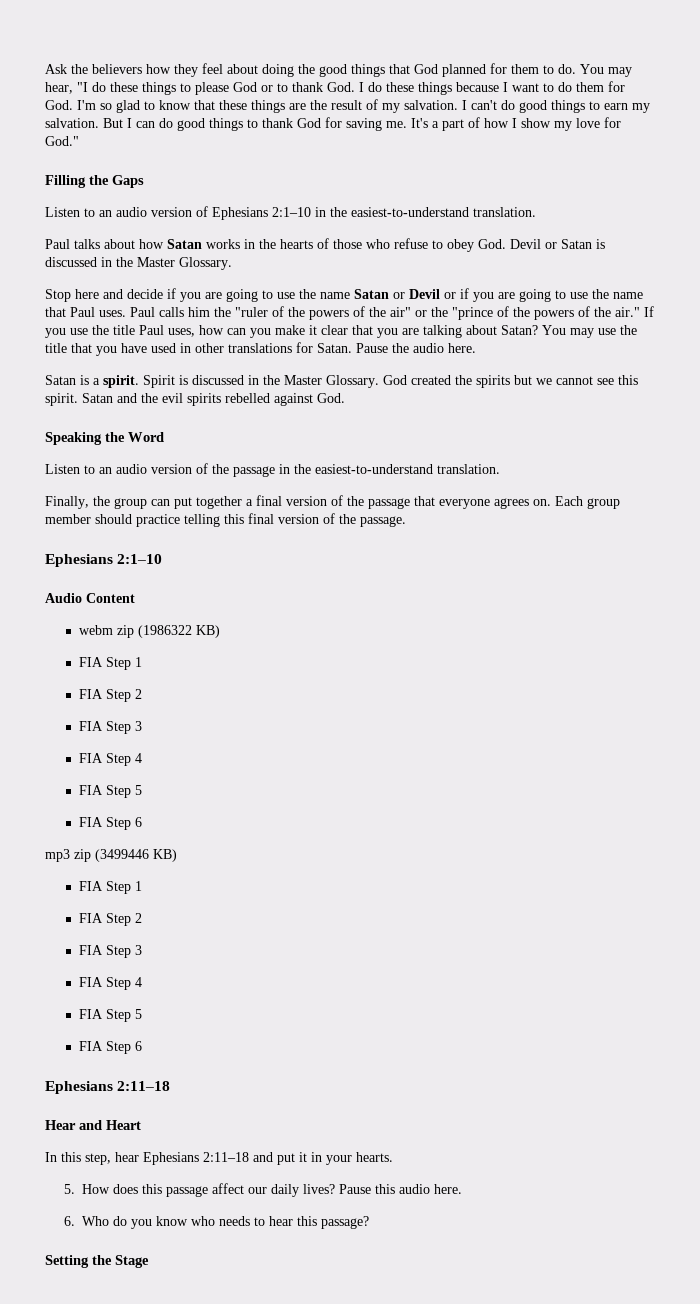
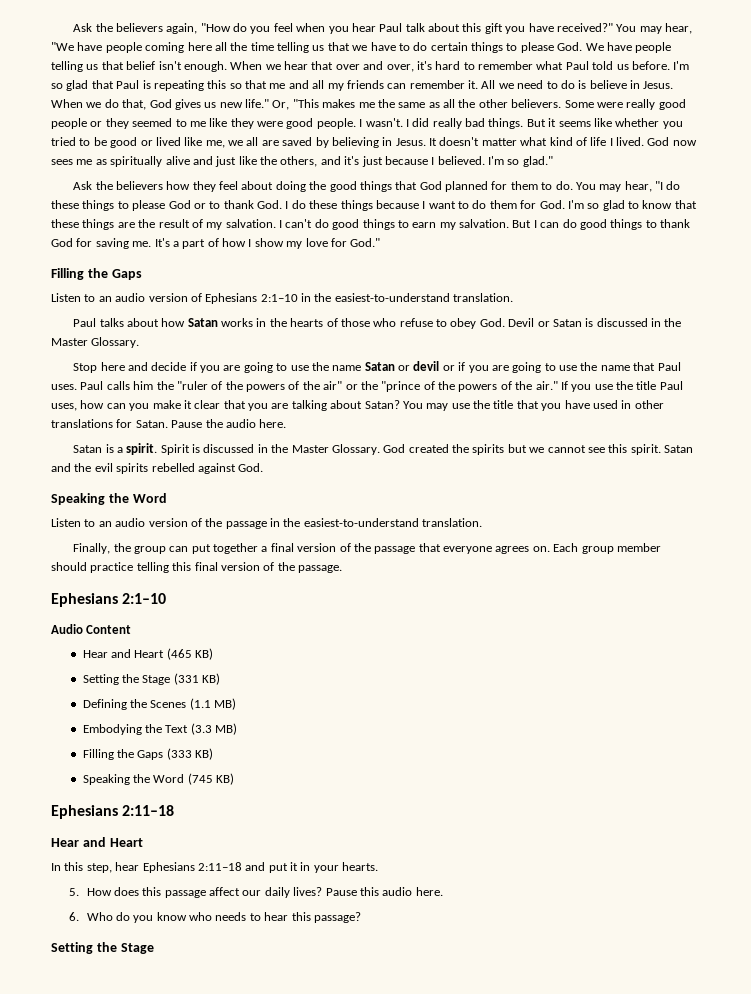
+ Ask the believers again, "How do you feel when you hear Paul talk about this gift you have received?" You may hear, "We have people coming here all the time telling us that we have to do certain things to please God. We have people telling us that belief isn't enough. When we hear that over and over, it's hard to remember what Paul told us before. I'm so glad that Paul is repeating this so that me and all my friends can remember it. All we need to do is believe in Jesus. When we do that, God gives us new life." Or, "This makes me the same as all the other believers. Some were really good people or they seemed to me like they were good people. I wasn't. I did really bad things. But it seems like whether you tried to be good or lived like me, we all are saved by believing in Jesus. It doesn't matter what kind of life I lived. God now sees me as spiritually alive and just like the others, and it's just because I believed. I'm so glad."
- Stop here and decide if you are going to use the name Satan or Devil or if you are going to use the name that Paul uses.
+ Stop here and decide if you are going to use the name Satan or devil or if you are going to use the name that Paul uses.
- webm zip (1986322 KB)
- FIA Step 1
- FIA Step 2
- FIA Step 3
- FIA Step 4
- FIA Step 5
- FIA Step 6
- mp3 zip (3499446 KB)
- FIA Step 1
- FIA Step 2
- FIA Step 3
- FIA Step 4
- FIA Step 5
- FIA Step 6
+ Hear and Heart (465 KB)
+ Setting the Stage (331 KB)
+ Defining the Scenes (1.1 MB)
+ Embodying the Text (3.3 MB)
+ Filling the Gaps (333 KB)
+ Speaking the Word (745 KB)

